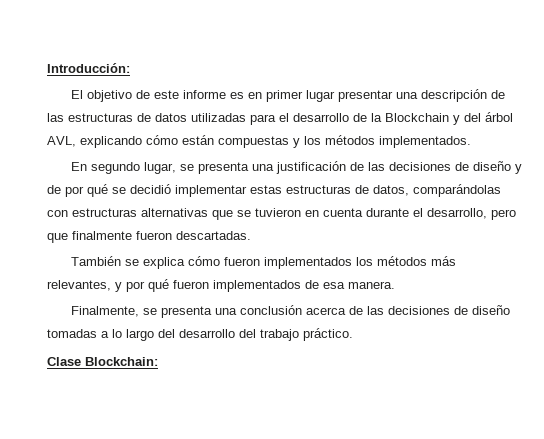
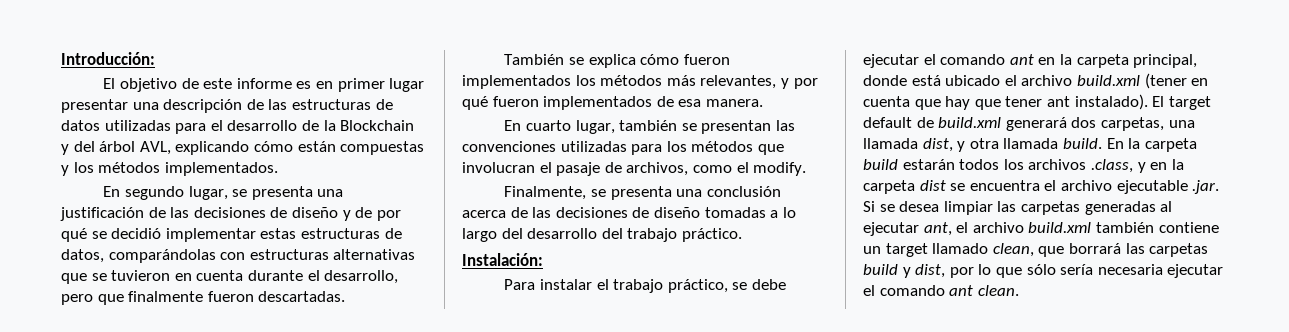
+ En cuarto lugar, también se presentan las convenciones utilizadas para los métodos que involucran el pasaje de archivos, como el modify.
- Clase Blockchain:
+ Instalación:
+ Para instalar el trabajo práctico, se debe ejecutar el comando ant en la carpeta principal, donde está ubicado el archivo build.xml (tener en cuenta que hay que tener ant instalado). El target default de build.xml generará dos carpetas, una llamada dist, y otra llamada build. En la carpeta build estarán todos los archivos .class, y en la carpeta dist se encuentra el archivo ejecutable .jar. Si se desea limpiar las carpetas generadas al ejecutar ant, el archivo build.xml también contiene un target llamado clean, que borrará las carpetas build y dist, por lo que sólo sería necesaria ejecutar el comando ant clean.

